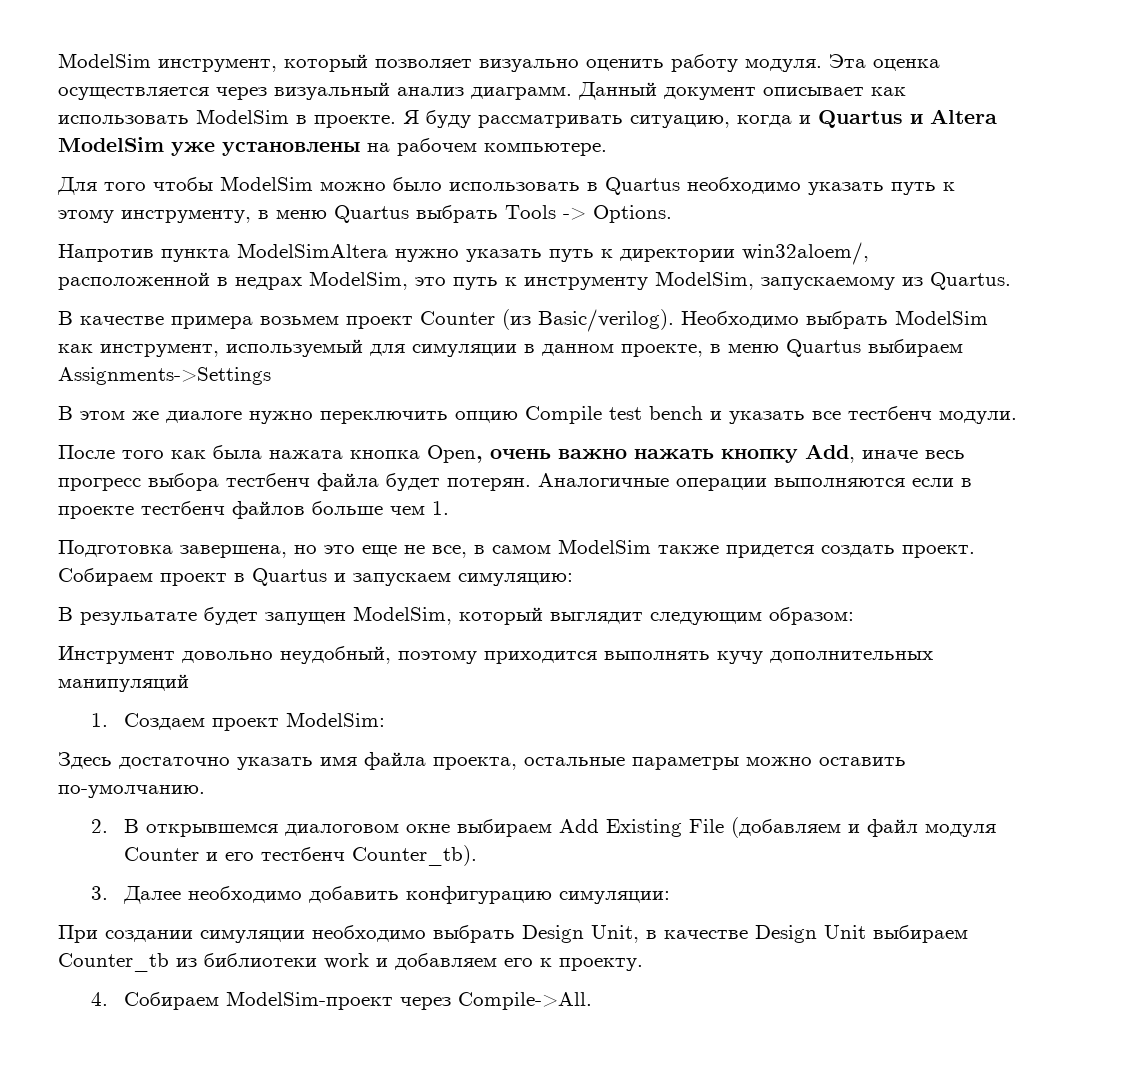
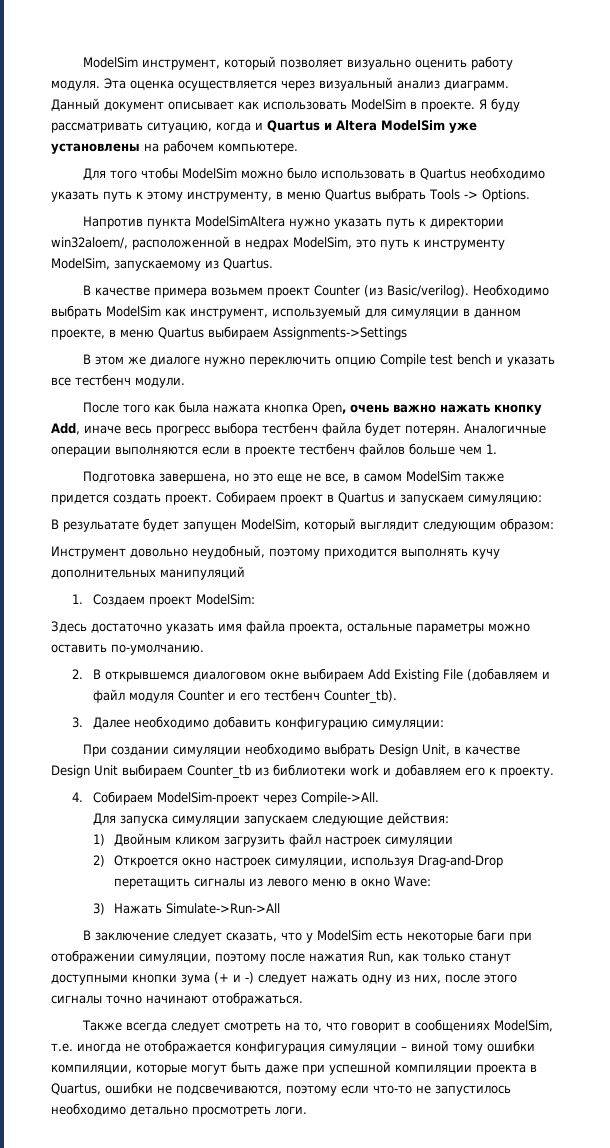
+ Для запуска симуляции запускаем следующие действия:
+ 1) Двойным кликом загрузить файл настроек симуляции
+ 2) Откроется окно настроек симуляции, используя Drag-and-Drop перетащить сигналы из левого меню в окно Wave:
+ 3) Нажать Simulate->Run->All
+ В заключение следует сказать, что у ModelSim есть некоторые баги при отображении симуляции, поэтому после нажатия Run, как только станут доступными кнопки зума (+ и -) следует нажать одну из них, после этого сигналы точно начинают отображаться.
+ Также всегда следует смотреть на то, что говорит в сообщениях ModelSim, т.е. иногда не отображается конфигурация симуляции – виной тому ошибки компиляции, которые могут быть даже при успешной компиляции проекта в Quartus, ошибки не подсвечиваются, поэтому если что-то не запустилось необходимо детально просмотреть логи.

